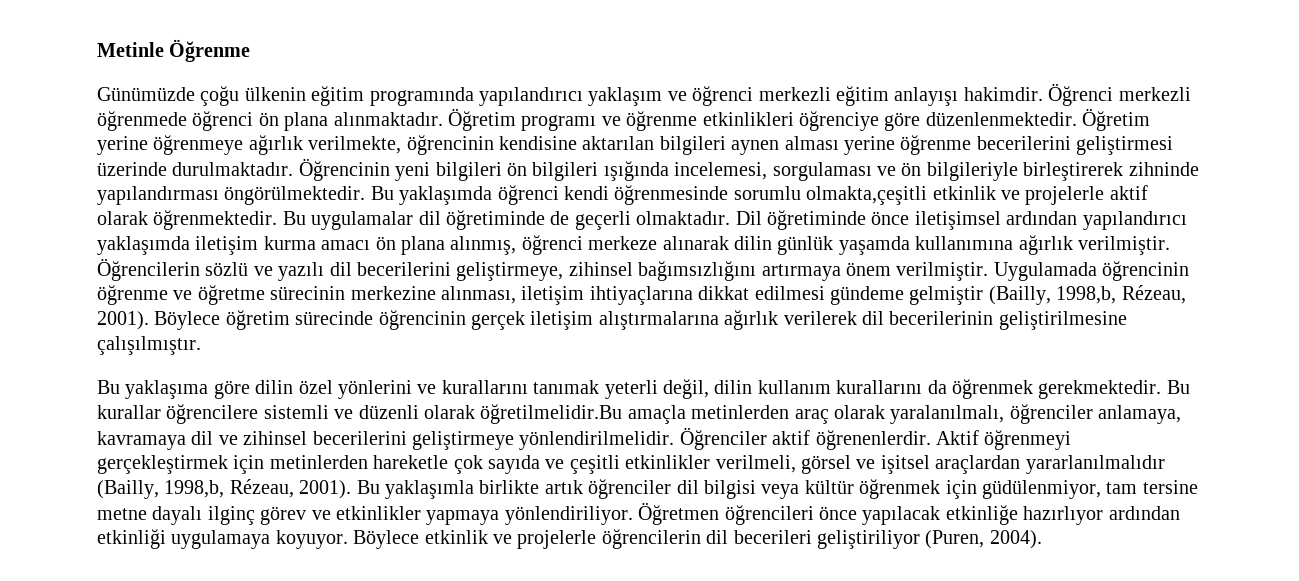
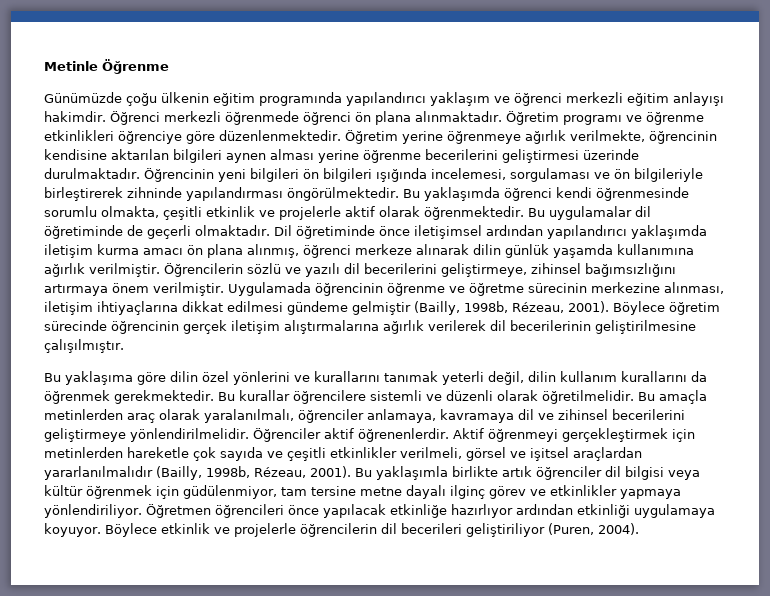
- Bu yaklaşımda öğrenci kendi öğrenmesinde sorumlu olmakta,çeşitli etkinlik ve projelerle aktif olarak öğrenmektedir.
+ Bu yaklaşımda öğrenci kendi öğrenmesinde sorumlu olmakta, çeşitli etkinlik ve projelerle aktif olarak öğrenmektedir.
- Uygulamada öğrencinin öğrenme ve öğretme sürecinin merkezine alınması, iletişim ihtiyaçlarına dikkat edilmesi gündeme gelmiştir (Bailly, 1998,b, Rézeau, 2001).
+ Uygulamada öğrencinin öğrenme ve öğretme sürecinin merkezine alınması, iletişim ihtiyaçlarına dikkat edilmesi gündeme gelmiştir (Bailly, 1998b, Rézeau, 2001).
- Bu kurallar öğrencilere sistemli ve düzenli olarak öğretilmelidir.Bu amaçla metinlerden araç olarak yaralanılmalı, öğrenciler anlamaya, kavramaya dil ve zihinsel becerilerini geliştirmeye yönlendirilmelidir.
+ Bu kurallar öğrencilere sistemli ve düzenli olarak öğretilmelidir. Bu amaçla metinlerden araç olarak yaralanılmalı, öğrenciler anlamaya, kavramaya dil ve zihinsel becerilerini geliştirmeye yönlendirilmelidir.
- Aktif öğrenmeyi gerçekleştirmek için metinlerden hareketle çok sayıda ve çeşitli etkinlikler verilmeli, görsel ve işitsel araçlardan yararlanılmalıdır (Bailly, 1998,b, Rézeau, 2001).
+ Aktif öğrenmeyi gerçekleştirmek için metinlerden hareketle çok sayıda ve çeşitli etkinlikler verilmeli, görsel ve işitsel araçlardan yararlanılmalıdır (Bailly, 1998b, Rézeau, 2001).

